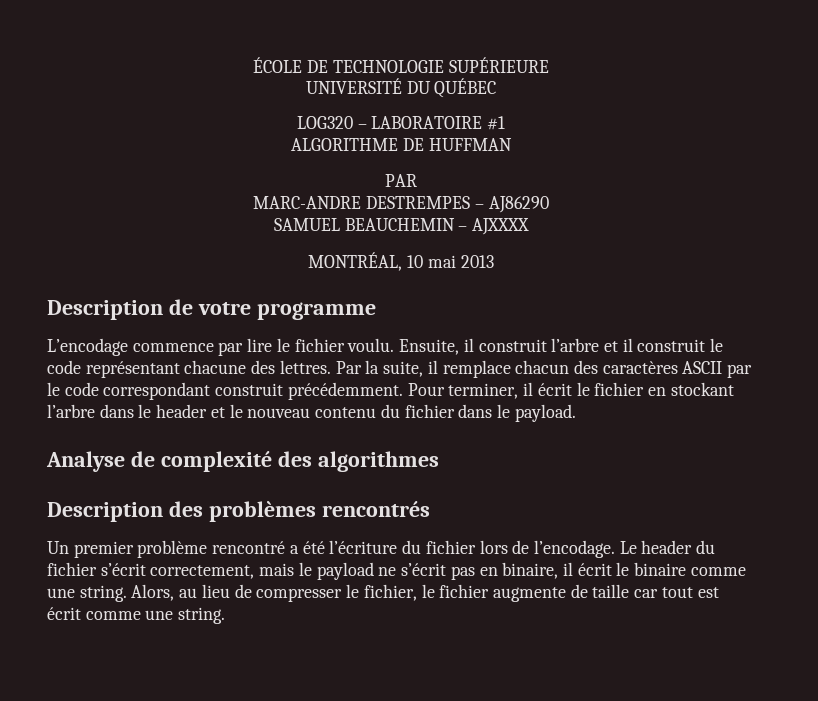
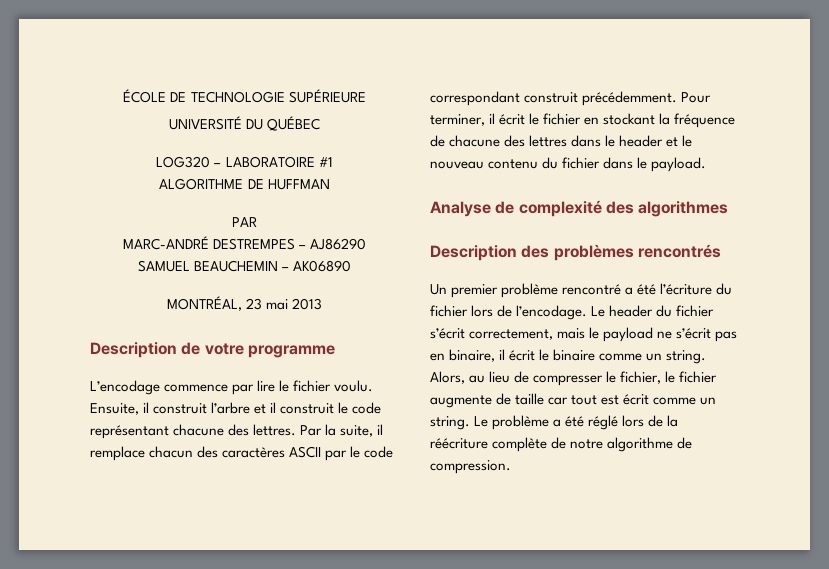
- MARC-ANDRE DESTREMPES – AJ86290
+ MARC-ANDRÉ DESTREMPES – AJ86290
- SAMUEL BEAUCHEMIN – AJXXXX
+ SAMUEL BEAUCHEMIN – AK06890
- MONTRÉAL, 10 mai 2013
+ MONTRÉAL, 23 mai 2013
- Pour terminer, il écrit le fichier en stockant l’arbre dans le header et le nouveau contenu du fichier dans le payload.
+ Pour terminer, il écrit le fichier en stockant la fréquence de chacune des lettres dans le header et le nouveau contenu du fichier dans le payload.
- Le header du fichier s’écrit correctement, mais le payload ne s’écrit pas en binaire, il écrit le binaire comme une string.
+ Le header du fichier s’écrit correctement, mais le payload ne s’écrit pas en binaire, il écrit le binaire comme un string.
- Alors, au lieu de compresser le fichier, le fichier augmente de taille car tout est écrit comme une string.
+ Alors, au lieu de compresser le fichier, le fichier augmente de taille car tout est écrit comme un string. Le problème a été réglé lors de la réécriture complète de notre algorithme de compression.

